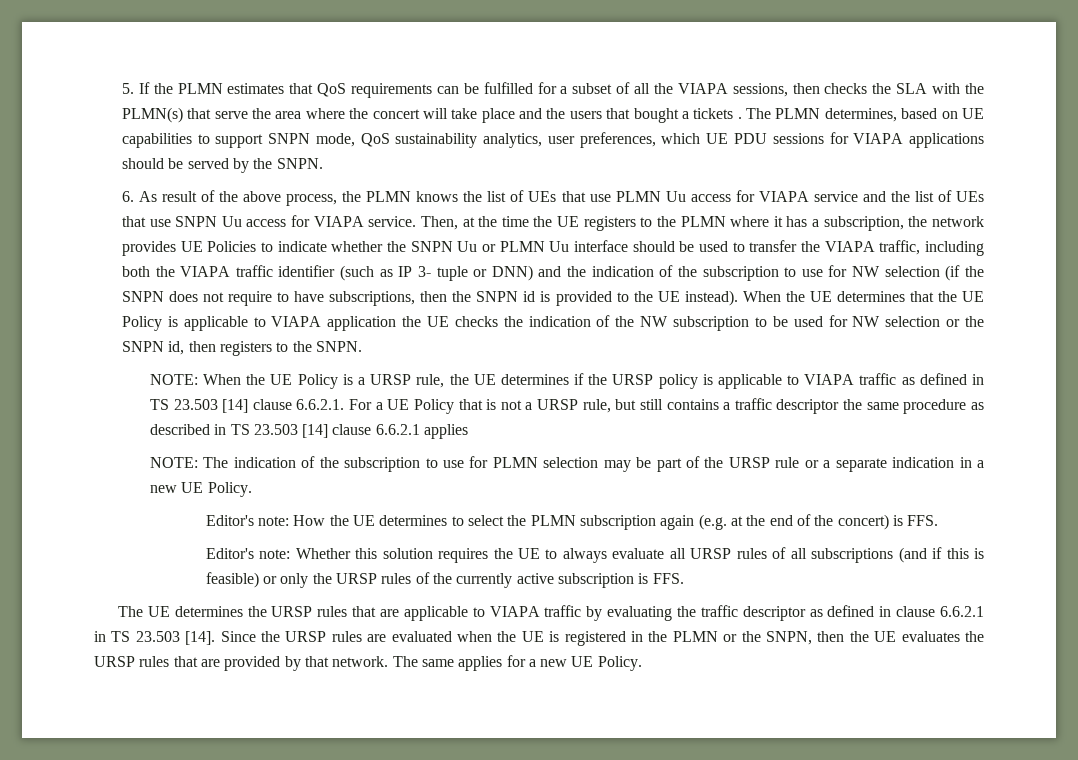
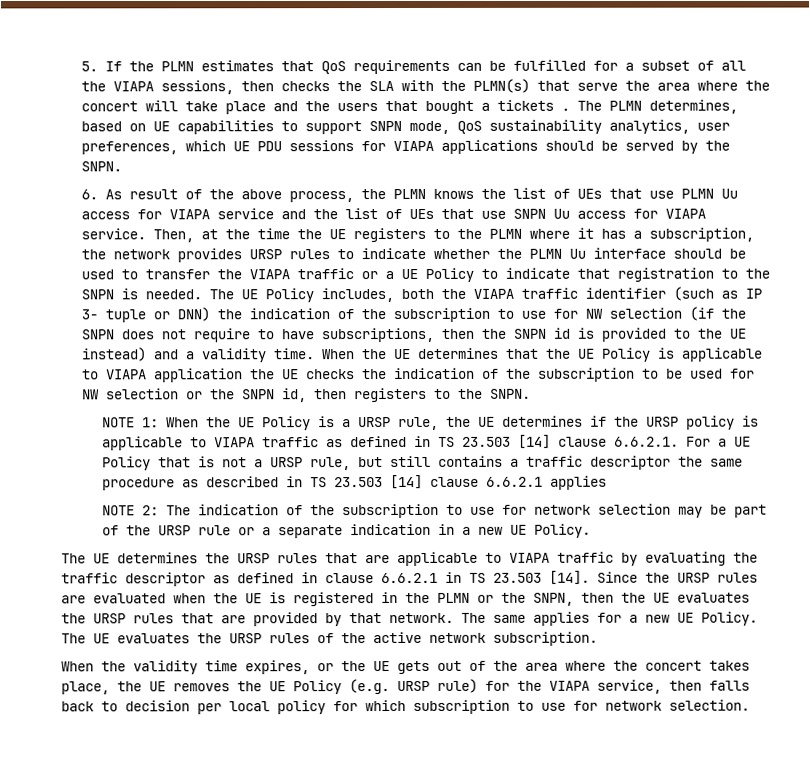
- Then, at the time the UE registers to the PLMN where it has a subscription, the network provides UE Policies to indicate whether the SNPN Uu or PLMN Uu interface should be used to transfer the VIAPA traffic, including both the VIAPA traffic identifier (such as IP 3- tuple or DNN) and the indication of the subscription to use for NW selection (if the SNPN does not require to have subscriptions, then the SNPN id is provided to the UE instead).
+ Then, at the time the UE registers to the PLMN where it has a subscription, the network provides URSP rules to indicate whether the PLMN Uu interface should be used to transfer the VIAPA traffic or a UE Policy to indicate that registration to the SNPN is needed. The UE Policy includes, both the VIAPA traffic identifier (such as IP 3- tuple or DNN) the indication of the subscription to use for NW selection (if the SNPN does not require to have subscriptions, then the SNPN id is provided to the UE instead) and a validity time.
- When the UE determines that the UE Policy is applicable to VIAPA application the UE checks the indication of the NW subscription to be used for NW selection or the SNPN id, then registers to the SNPN.
+ When the UE determines that the UE Policy is applicable to VIAPA application the UE checks the indication of the subscription to be used for NW selection or the SNPN id, then registers to the SNPN.
- NOTE: When the UE Policy is a URSP rule, the UE determines if the URSP policy is applicable to VIAPA traffic as defined in TS 23.503 [14] clause 6.6.2.1. For a UE Policy that is not a URSP rule, but still contains a traffic descriptor the same procedure as described in TS 23.503 [14] clause 6.6.2.1 applies
+ NOTE 1: When the UE Policy is a URSP rule, the UE determines if the URSP policy is applicable to VIAPA traffic as defined in TS 23.503 [14] clause 6.6.2.1. For a UE Policy that is not a URSP rule, but still contains a traffic descriptor the same procedure as described in TS 23.503 [14] clause 6.6.2.1 applies
- NOTE: The indication of the subscription to use for PLMN selection may be part of the URSP rule or a separate indication in a new UE Policy.
+ NOTE 2: The indication of the subscription to use for network selection may be part of the URSP rule or a separate indication in a new UE Policy.
- Editor's note: How the UE determines to select the PLMN subscription again (e.g. at the end of the concert) is FFS.
- Editor's note: Whether this solution requires the UE to always evaluate all URSP rules of all subscriptions (and if this is feasible) or only the URSP rules of the currently active subscription is FFS.
+ The UE evaluates the URSP rules of the active network subscription.
+ When the validity time expires, or the UE gets out of the area where the concert takes place, the UE removes the UE Policy (e.g. URSP rule) for the VIAPA service, then falls back to decision per local policy for which subscription to use for network selection.

